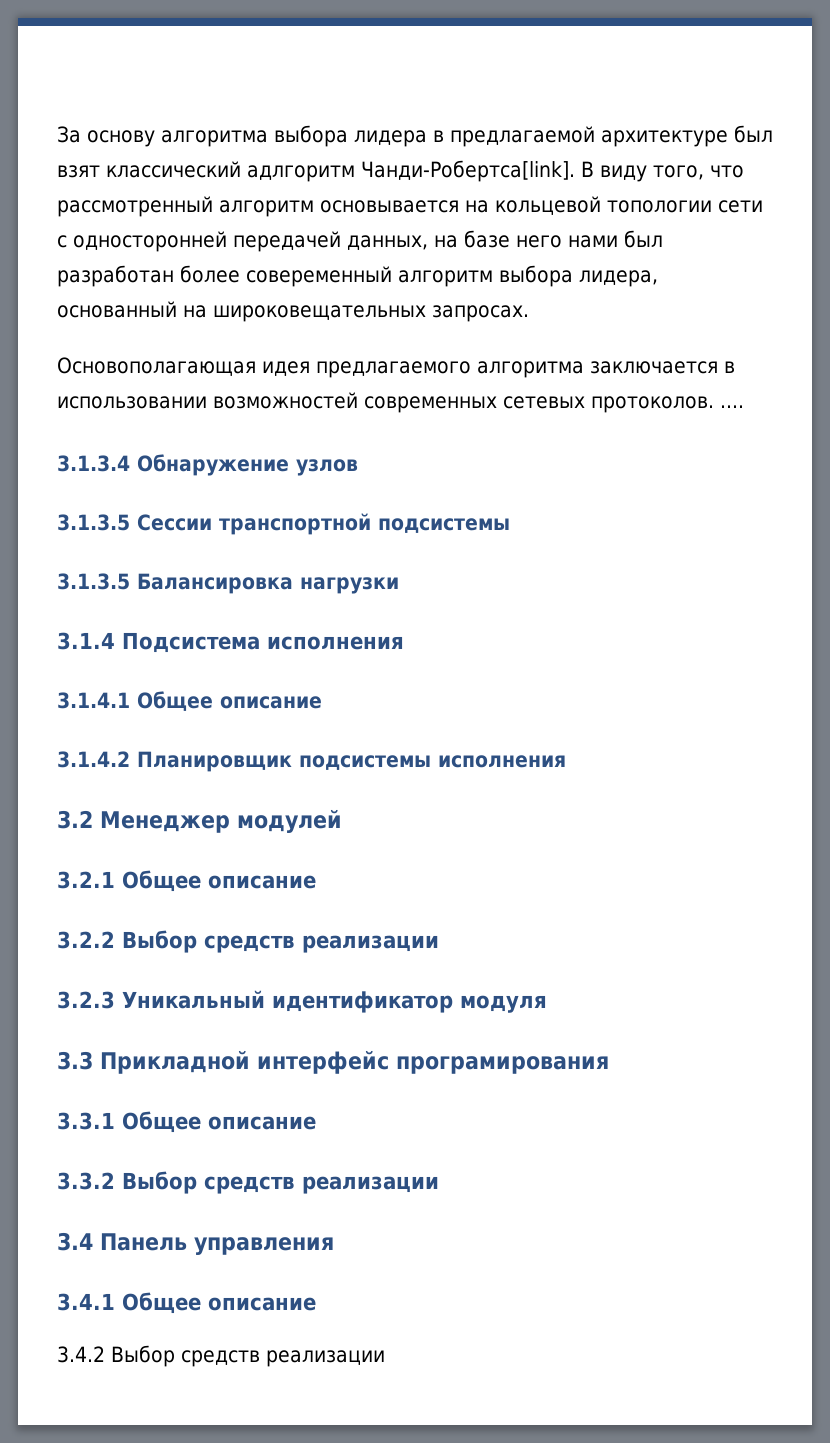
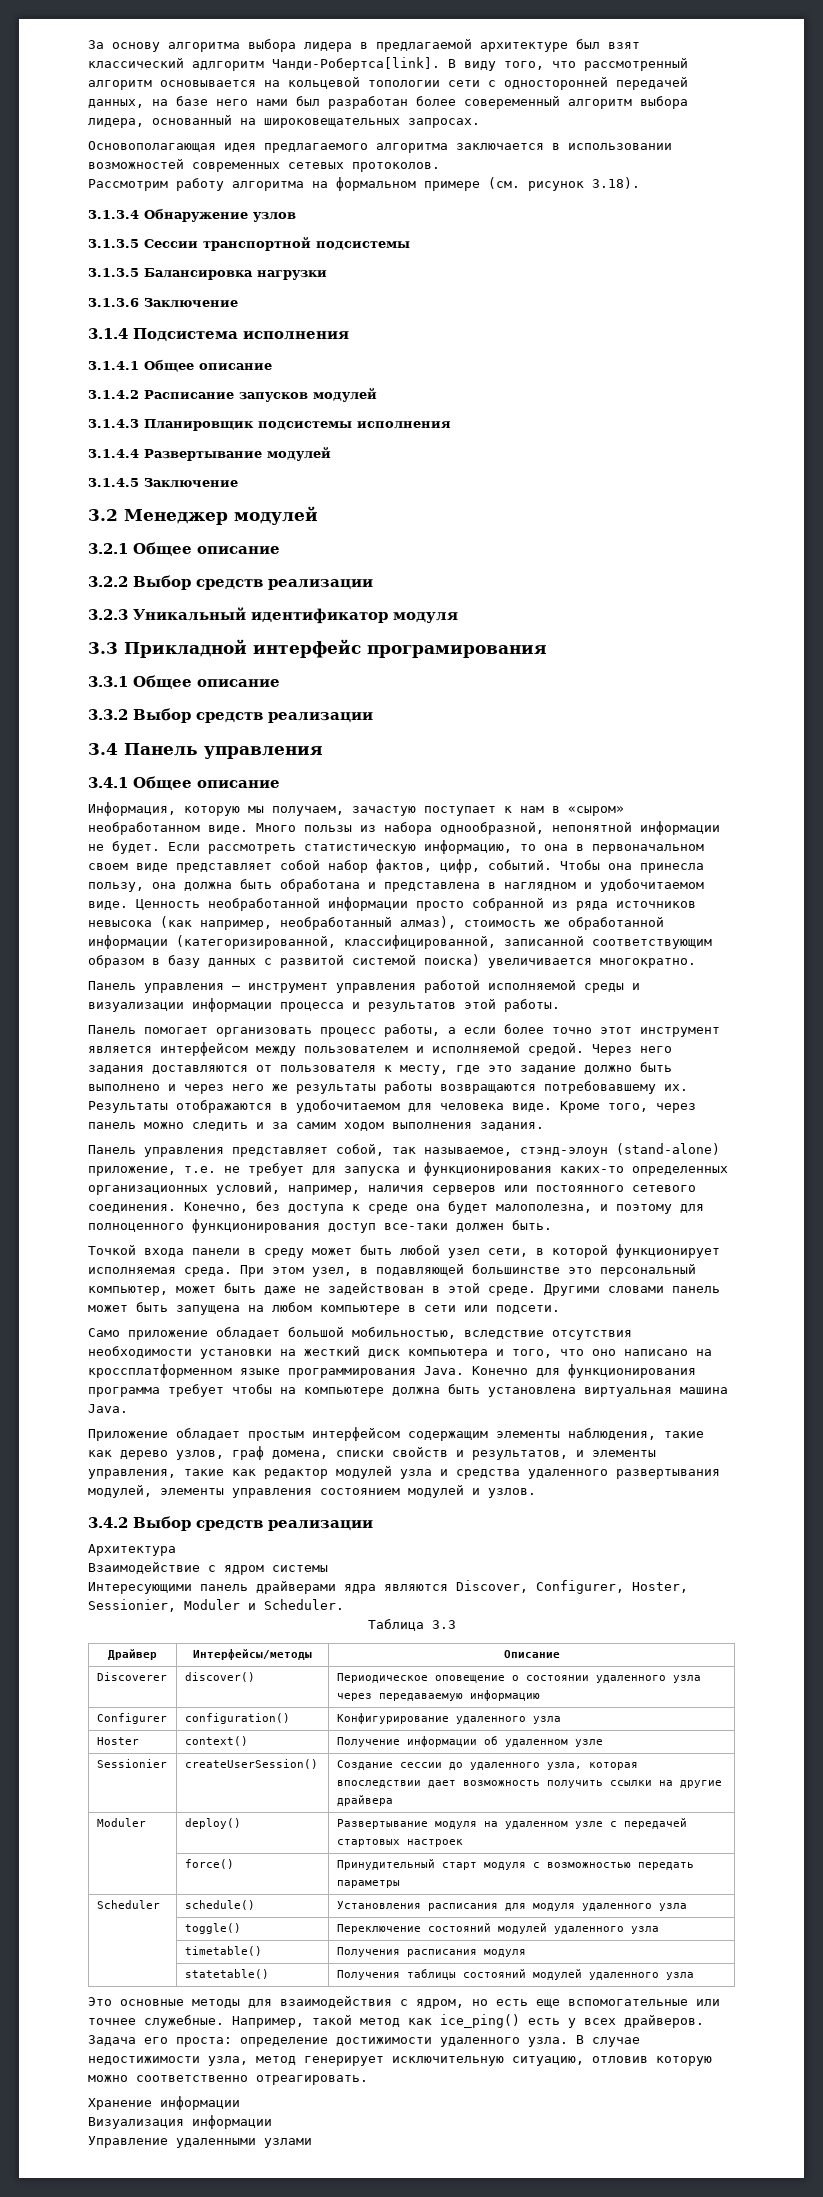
- Основополагающая идея предлагаемого алгоритма заключается в использовании возможностей современных сетевых протоколов. ....
+ Основополагающая идея предлагаемого алгоритма заключается в использовании возможностей современных сетевых протоколов.
+ Рассмотрим работу алгоритма на формальном примере (см. рисунок 3.18).
+ 3.1.3.6 Заключение
- 3.1.4.2 Планировщик подсистемы исполнения
+ 3.1.4.2 Расписание запусков модулей
+ 3.1.4.3 Планировщик подсистемы исполнения
+ 3.1.4.4 Развертывание модулей
+ 3.1.4.5 Заключение
+ Информация, которую мы получаем, зачастую поступает к нам в «сыром» необработанном виде. Много пользы из набора однообразной, непонятной информации не будет. Если рассмотреть статистическую информацию, то она в первоначальном своем виде представляет собой набор фактов, цифр, событий. Чтобы она принесла пользу, она должна быть обработана и представлена в наглядном и удобочитаемом виде. Ценность необработанной информации просто собранной из ряда источников невысока (как например, необработанный алмаз), стоимость же обработанной информации (категоризированной, классифицированной, записанной соответствующим образом в базу данных с развитой системой поиска) увеличивается многократно.
+ Панель управления – инструмент управления работой исполняемой среды и визуализации информации процесса и результатов этой работы.
+ Панель помогает организовать процесс работы, а если более точно этот инструмент является интерфейсом между пользователем и исполняемой средой. Через него задания доставляются от пользователя к месту, где это задание должно быть выполнено и через него же результаты работы возвращаются потребовавшему их. Результаты отображаются в удобочитаемом для человека виде. Кроме того, через панель можно следить и за самим ходом выполнения задания.
+ Панель управления представляет собой, так называемое, стэнд-элоун (stand-alone) приложение, т.е. не требует для запуска и функционирования каких-то определенных организационных условий, например, наличия серверов или постоянного сетевого соединения. Конечно, без доступа к среде она будет малополезна, и поэтому для полноценного функционирования доступ все-таки должен быть.
+ Точкой входа панели в среду может быть любой узел сети, в которой функционирует исполняемая среда. При этом узел, в подавляющей большинстве это персональный компьютер, может быть даже не задействован в этой среде. Другими словами панель может быть запущена на любом компьютере в сети или подсети.
+ Само приложение обладает большой мобильностью, вследствие отсутствия необходимости установки на жесткий диск компьютера и того, что оно написано на кроссплатформенном языке программирования Java. Конечно для функционирования программа требует чтобы на компьютере должна быть установлена виртуальная машина Java.
+ Приложение обладает простым интерфейсом содержащим элементы наблюдения, такие как дерево узлов, граф домена, списки свойств и результатов, и элементы управления, такие как редактор модулей узла и средства удаленного развертывания модулей, элементы управления состоянием модулей и узлов.
  3.4.2 Выбор средств реализации
+ Архитектура
+ Взаимодействие с ядром системы
+ Интересующими панель драйверами ядра являются Discover, Configurer, Hoster, Sessionier, Moduler и Scheduler.
+ Таблица 3.3
+ Драйвер | Интерфейсы/методы | Описание
+ Discoverer | discover() | Периодическое оповещение о состоянии удаленного узла через передаваемую информацию
+ Configurer | configuration() | Конфигурирование удаленного узла
+ Hoster | context() | Получение информации об удаленном узле
+ Sessionier | createUserSession() | Создание сессии до удаленного узла, которая впоследствии дает возможность получить ссылки на другие драйвера
+ Moduler | deploy() | Развертывание модуля на удаленном узле с передачей стартовых настроек
+ | force() | Принудительный старт модуля с возможностью передать параметры
+ Scheduler | schedule() | Установления расписания для модуля удаленного узла
+ | toggle() | Переключение состояний модулей удаленного узла
+ | timetable() | Получения расписания модуля
+ | statetable() | Получения таблицы состояний модулей удаленного узла
+ Это основные методы для взаимодействия с ядром, но есть еще вспомогательные или точнее служебные. Например, такой метод как ice_ping() есть у всех драйверов. Задача его проста: определение достижимости удаленного узла. В случае недостижимости узла, метод генерирует исключительную ситуацию, отловив которую можно соответственно отреагировать.
+ Хранение информации
+ Визуализация информации
+ Управление удаленными узлами

